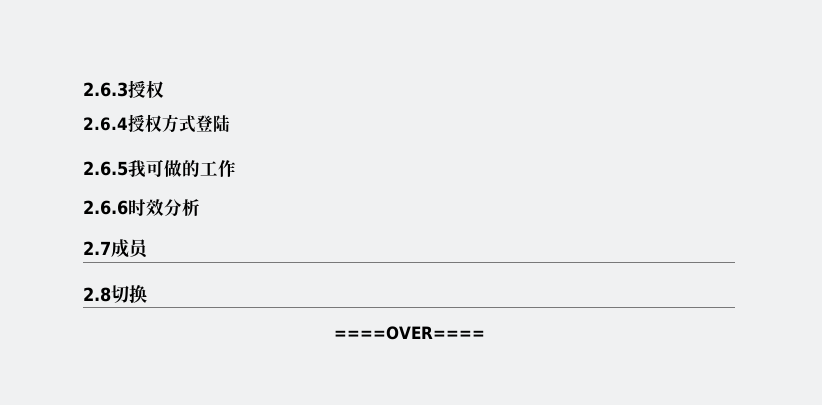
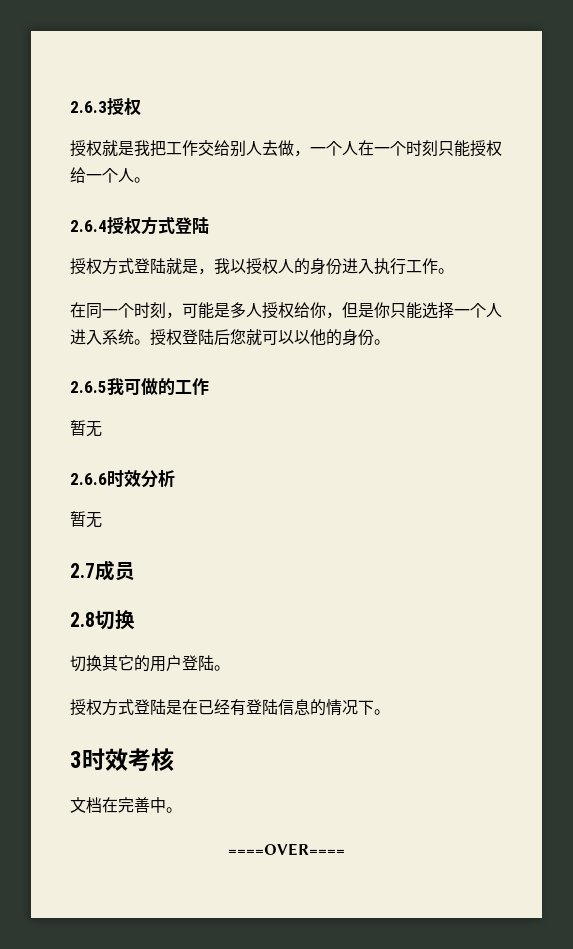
+ 授权就是我把工作交给别人去做，一个人在一个时刻只能授权给一个人。
  2.6.4授权方式登陆
+ 授权方式登陆就是，我以授权人的身份进入执行工作。
+ 在同一个时刻，可能是多人授权给你，但是你只能选择一个人进入系统。授权登陆后您就可以以他的身份。
  2.6.5我可做的工作
+ 暂无
  2.6.6时效分析
+ 暂无
+ 切换其它的用户登陆。
+ 授权方式登陆是在已经有登陆信息的情况下。
+ 3时效考核
+ 文档在完善中。

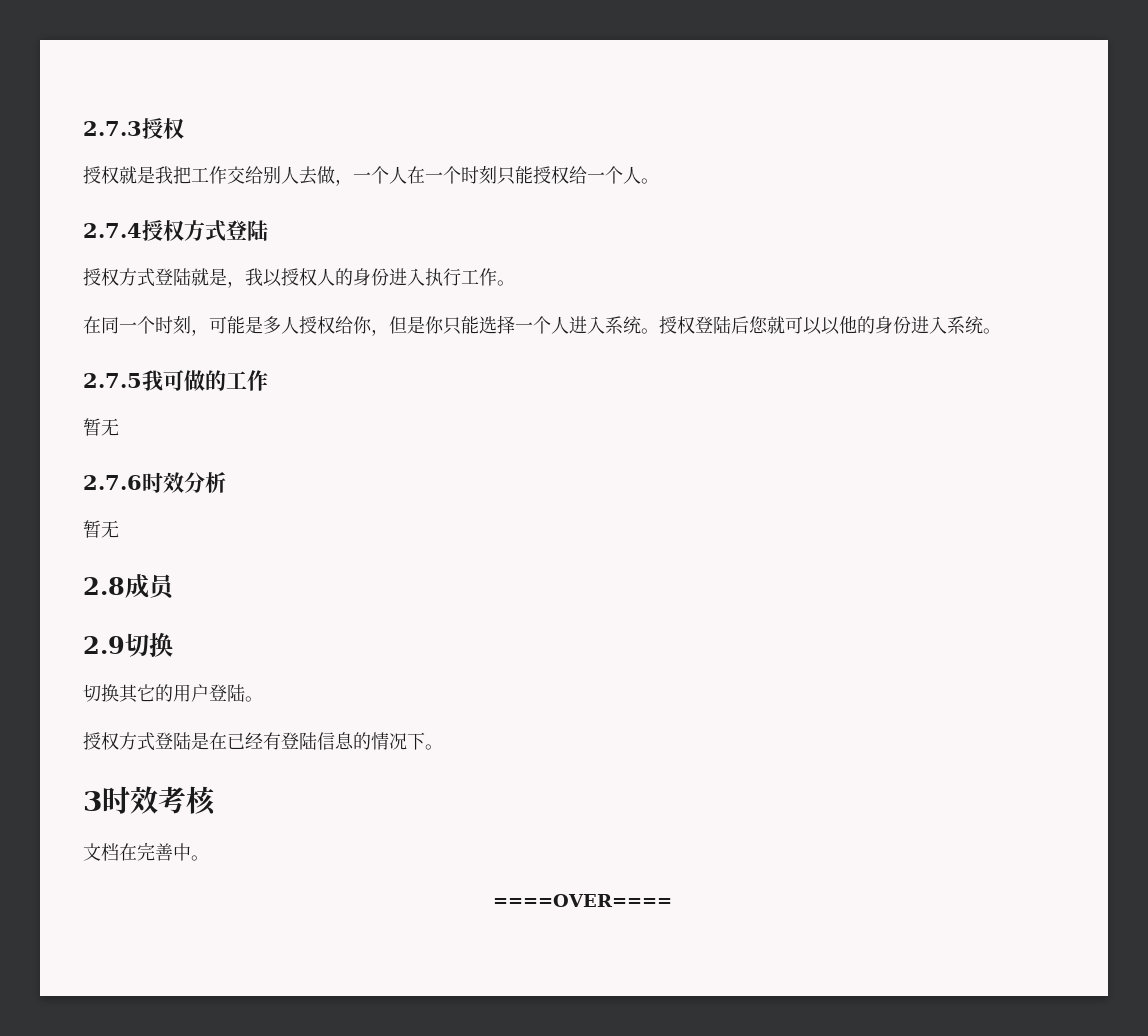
- 2.6.3授权
+ 2.7.3授权
- 2.6.4授权方式登陆
+ 2.7.4授权方式登陆
- 授权登陆后您就可以以他的身份。
- 2.6.5我可做的工作
+ 授权登陆后您就可以以他的身份进入系统。
+ 2.7.5我可做的工作
- 2.6.6时效分析
+ 2.7.6时效分析
- 2.7成员
+ 2.8成员
- 2.8切换
+ 2.9切换

